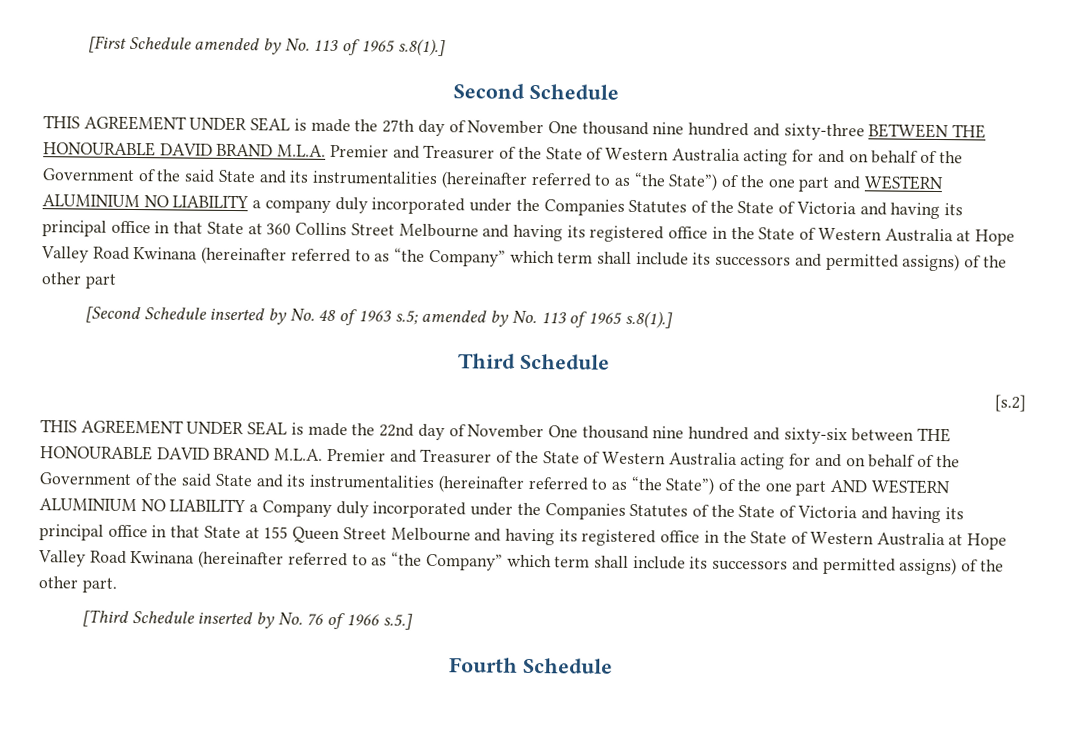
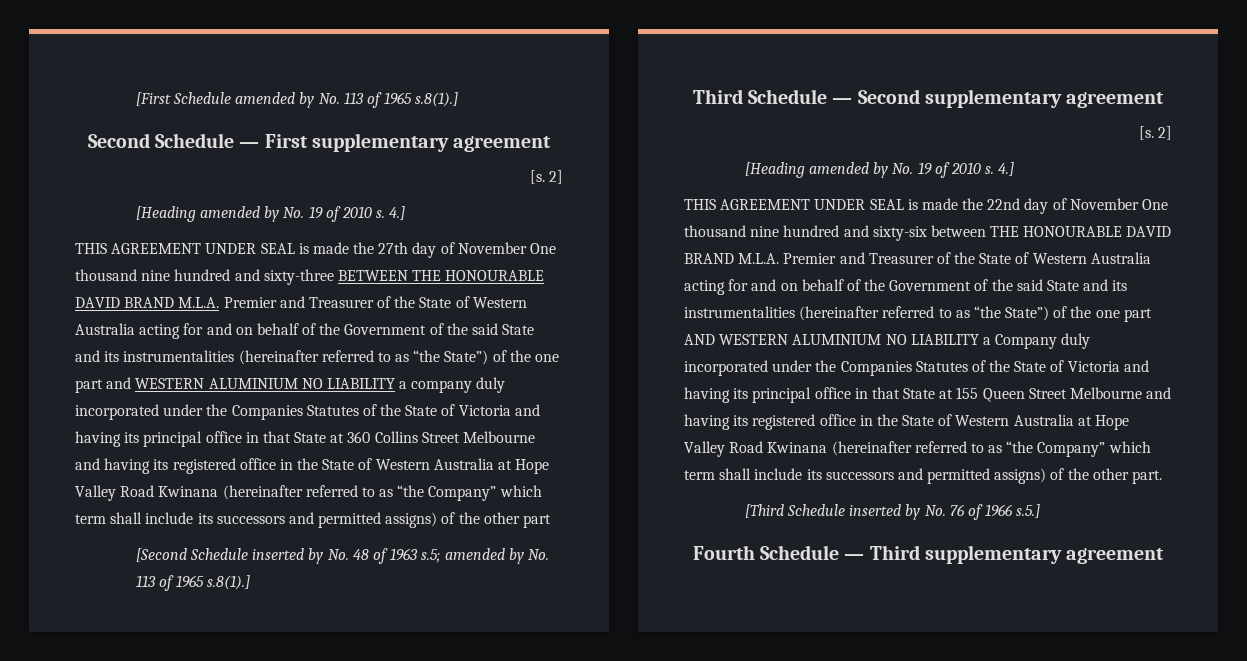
- Second Schedule
+ Second Schedule — First supplementary agreement
+ [s. 2]
+ [Heading amended by No. 19 of 2010 s. 4.]
- Third Schedule
- [s.2]
+ Third Schedule — Second supplementary agreement
+ [s. 2]
+ [Heading amended by No. 19 of 2010 s. 4.]
- Fourth Schedule
+ Fourth Schedule — Third supplementary agreement

